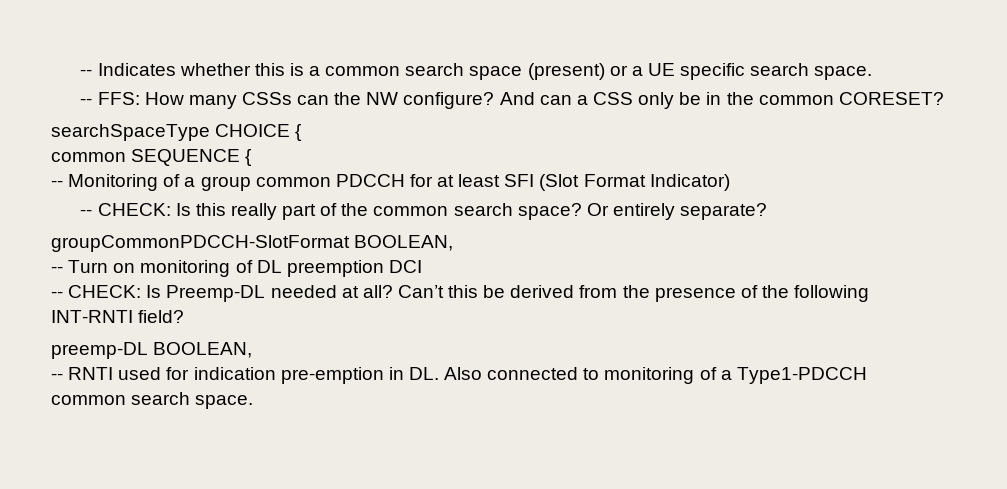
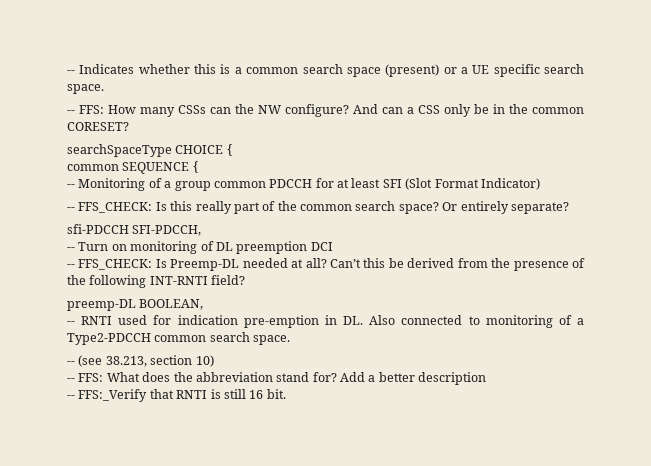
- -- CHECK: Is this really part of the common search space?
+ -- FFS_CHECK: Is this really part of the common search space?
- groupCommonPDCCH-SlotFormat BOOLEAN,
+ sfi-PDCCH SFI-PDCCH,
- -- CHECK: Is Preemp-DL needed at all?
+ -- FFS_CHECK: Is Preemp-DL needed at all?
- -- RNTI used for indication pre-emption in DL. Also connected to monitoring of a Type1-PDCCH common search space.
+ -- RNTI used for indication pre-emption in DL. Also connected to monitoring of a Type2-PDCCH common search space.
+ -- (see 38.213, section 10)
+ -- FFS: What does the abbreviation stand for? Add a better description
+ -- FFS:_Verify that RNTI is still 16 bit.

